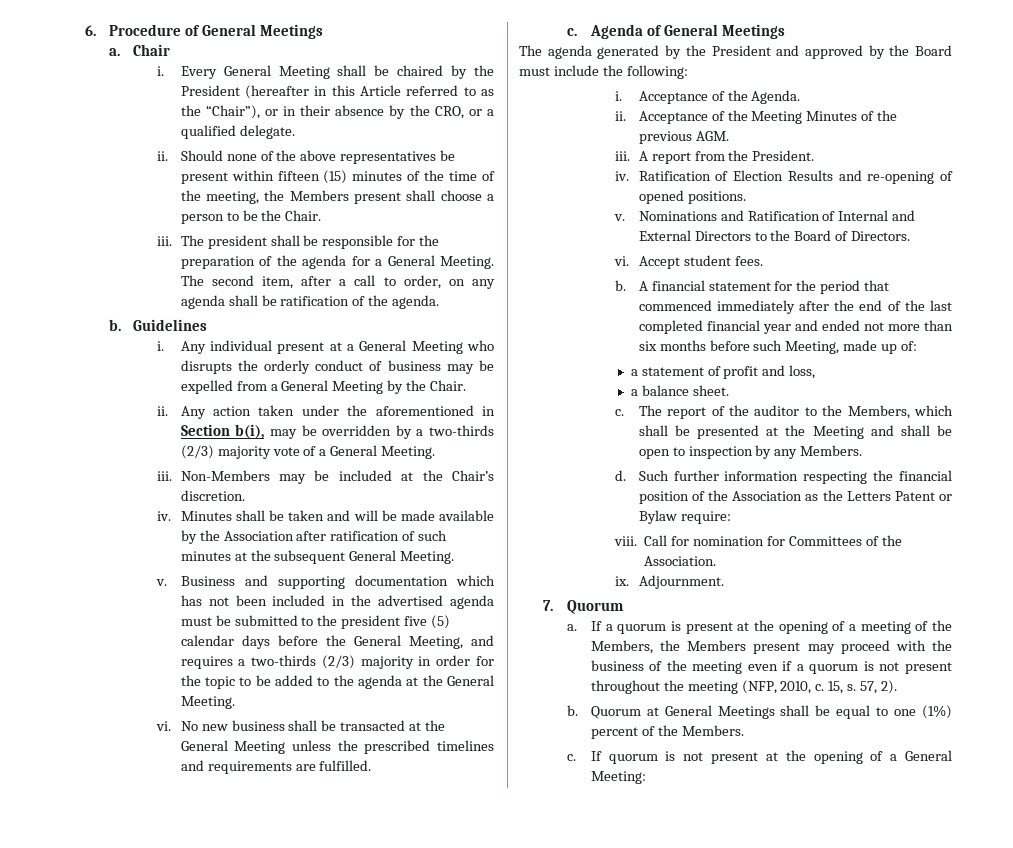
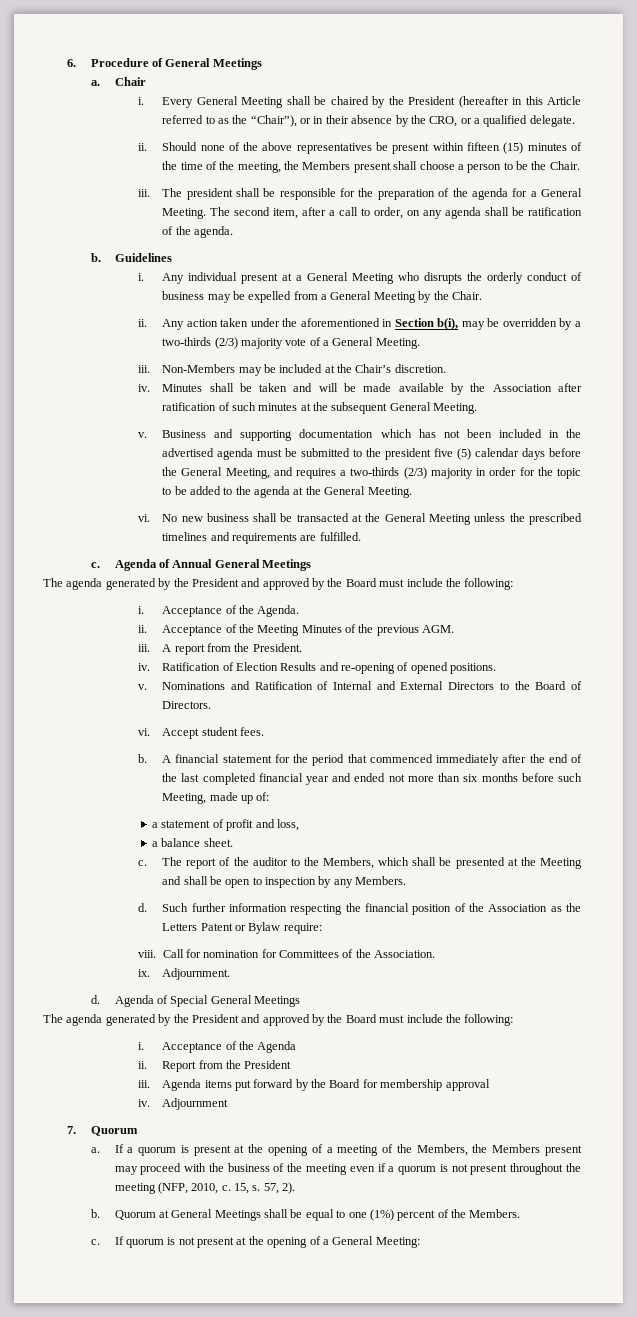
- Agenda of General Meetings
+ Agenda of Annual General Meetings
+ d. Agenda of Special General Meetings
+ The agenda generated by the President and approved by the Board must include the following:
+ i. Acceptance of the Agenda
+ ii. Report from the President
+ iii. Agenda items put forward by the Board for membership approval
+ iv. Adjournment

